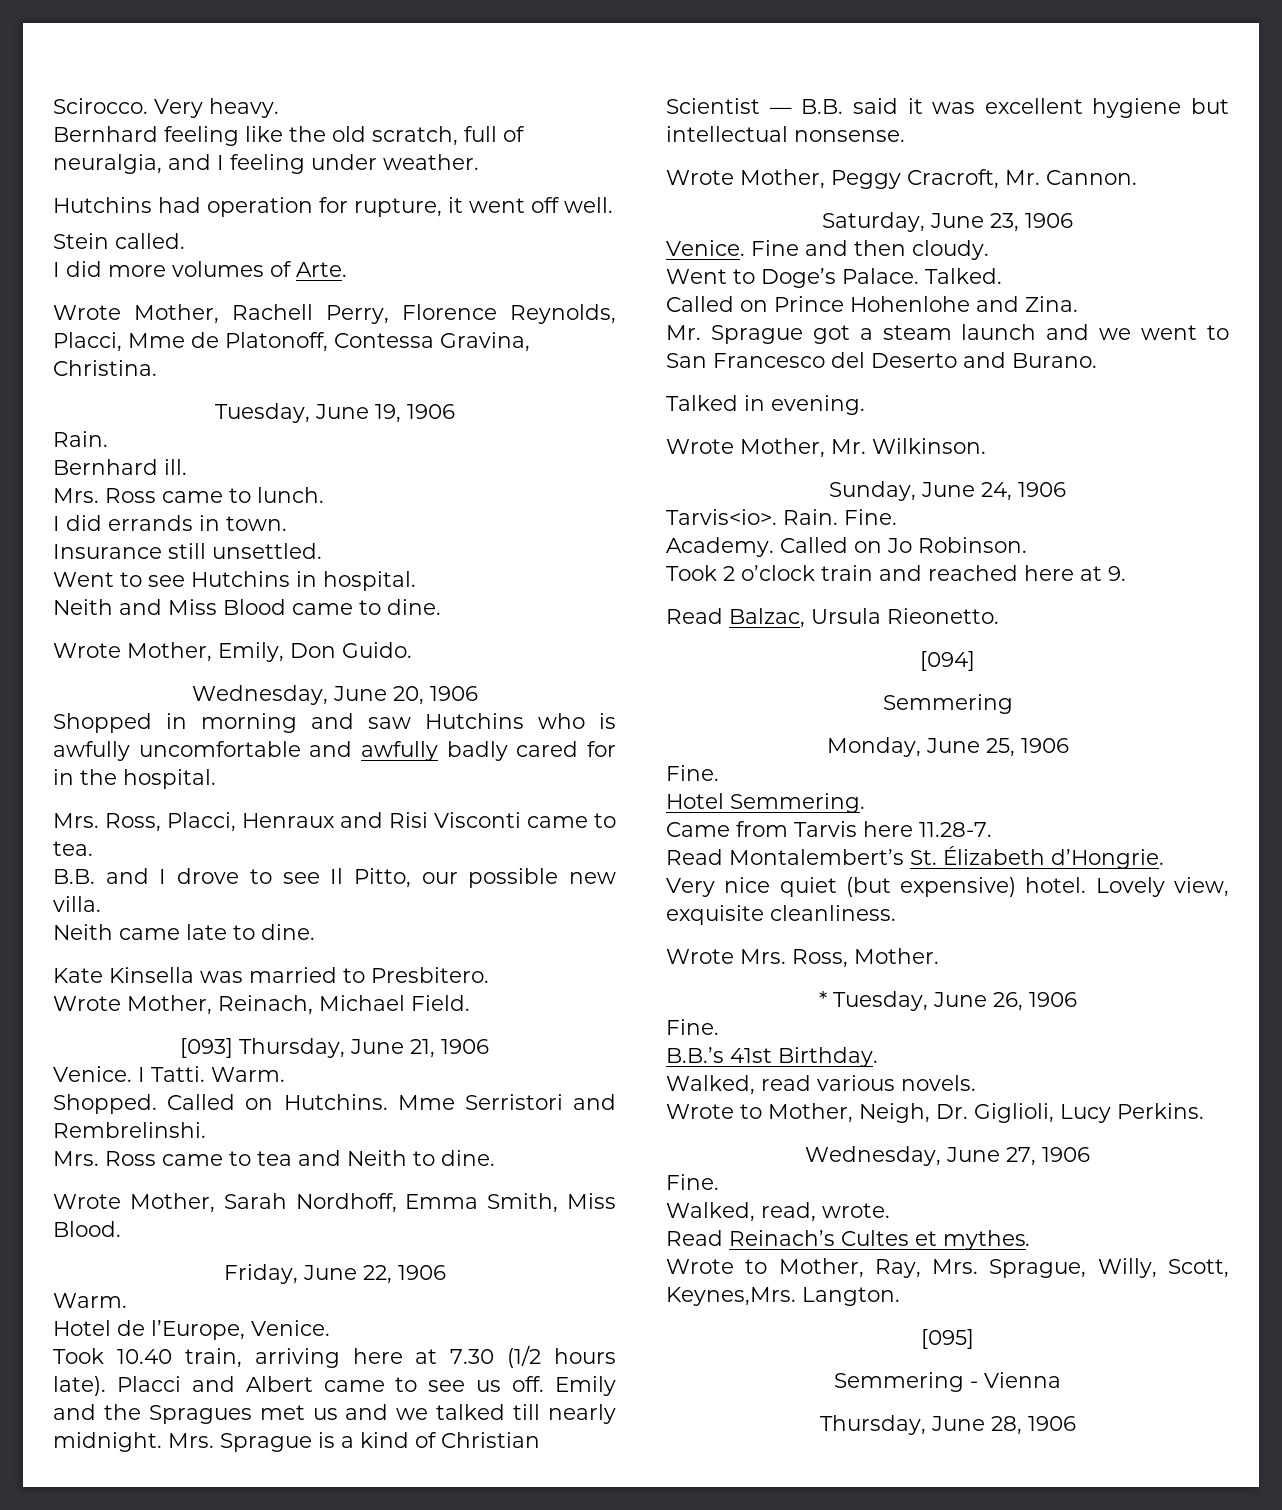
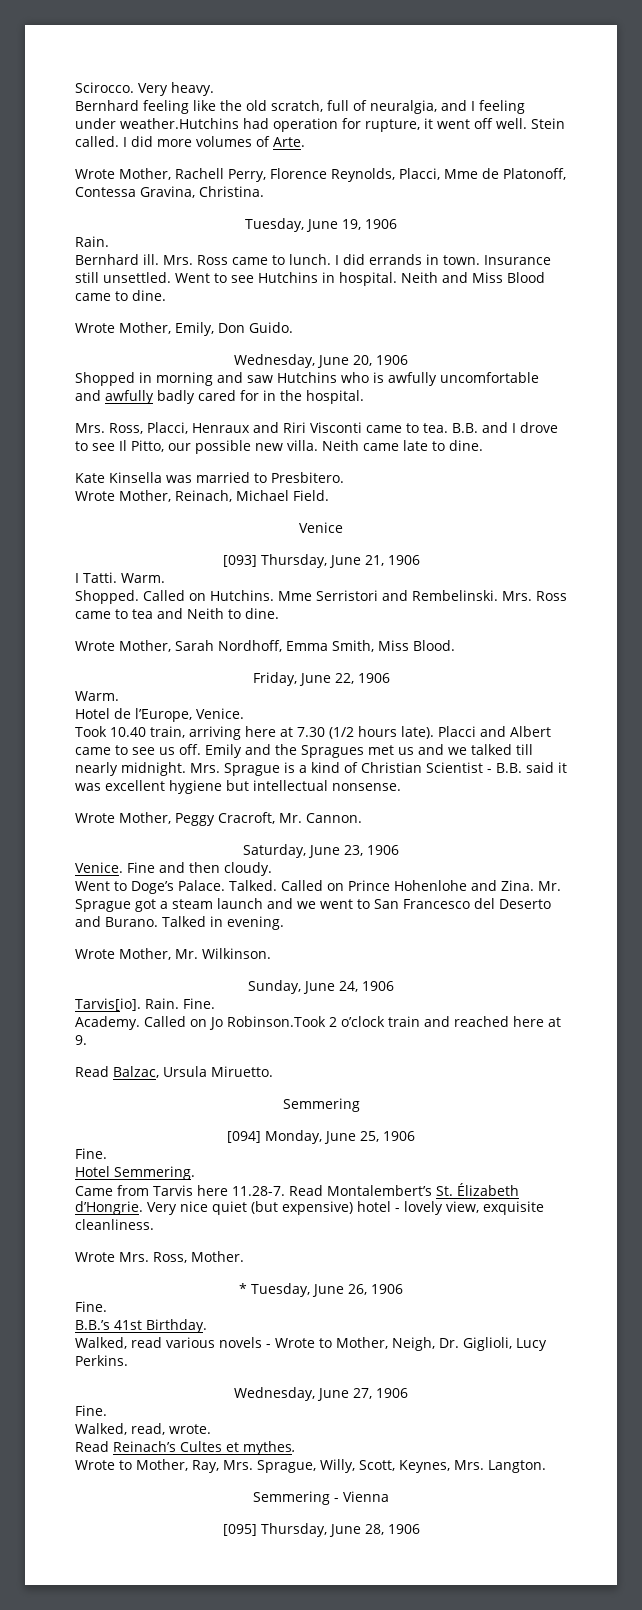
- Bernhard feeling like the old scratch, full of neuralgia, and I feeling under weather.
- Hutchins had operation for rupture, it went off well.
- Stein called.
- I did more volumes of Arte.
+ Bernhard feeling like the old scratch, full of neuralgia, and I feeling under weather.Hutchins had operation for rupture, it went off well. Stein called. I did more volumes of Arte.
- Bernhard ill.
- Mrs. Ross came to lunch.
- I did errands in town.
- Insurance still unsettled.
- Went to see Hutchins in hospital.
- Neith and Miss Blood came to dine.
+ Bernhard ill. Mrs. Ross came to lunch. I did errands in town. Insurance still unsettled. Went to see Hutchins in hospital. Neith and Miss Blood came to dine.
- Mrs. Ross, Placci, Henraux and Risi Visconti came to tea.
- B.B. and I drove to see Il Pitto, our possible new villa.
- Neith came late to dine.
+ Mrs. Ross, Placci, Henraux and Riri Visconti came to tea. B.B. and I drove to see Il Pitto, our possible new villa. Neith came late to dine.
+ Venice
  [093] Thursday, June 21, 1906
- Venice. I Tatti.
+ I Tatti.
- Mme Serristori and Rembrelinshi.
- Mrs. Ross came to tea and Neith to dine.
+ Mme Serristori and Rembelinski. Mrs. Ross came to tea and Neith to dine.
- Mrs. Sprague is a kind of Christian Scientist — B.B. said it was excellent hygiene but intellectual nonsense.
+ Mrs. Sprague is a kind of Christian Scientist - B.B. said it was excellent hygiene but intellectual nonsense.
- Talked.
- Called on Prince Hohenlohe and Zina.
- Mr. Sprague got a steam launch and we went to San Francesco del Deserto and Burano.
- Talked in evening.
+ Talked. Called on Prince Hohenlohe and Zina. Mr. Sprague got a steam launch and we went to San Francesco del Deserto and Burano. Talked in evening.
- Tarvis<io>.
+ Tarvis[io].
- Called on Jo Robinson.
- Took 2 o’clock train and reached here at 9.
+ Called on Jo Robinson.Took 2 o’clock train and reached here at 9.
- Read Balzac, Ursula Rieonetto.
- [094]
+ Read Balzac, Ursula Miruetto.
- Monday, June 25, 1906
+ [094] Monday, June 25, 1906
- Came from Tarvis here 11.28-7.
- Read Montalembert’s St. Élizabeth d’Hongrie.
- Very nice quiet (but expensive) hotel. Lovely view, exquisite cleanliness.
+ Came from Tarvis here 11.28-7. Read Montalembert’s St. Élizabeth d’Hongrie. Very nice quiet (but expensive) hotel - lovely view, exquisite cleanliness.
- Walked, read various novels.
- Wrote to Mother, Neigh, Dr. Giglioli, Lucy Perkins.
+ Walked, read various novels - Wrote to Mother, Neigh, Dr. Giglioli, Lucy Perkins.
- Wrote to Mother, Ray, Mrs. Sprague, Willy, Scott, Keynes,Mrs. Langton.
+ Wrote to Mother, Ray, Mrs. Sprague, Willy, Scott, Keynes, Mrs. Langton.
- [095]
- Thursday, June 28, 1906
+ [095] Thursday, June 28, 1906

